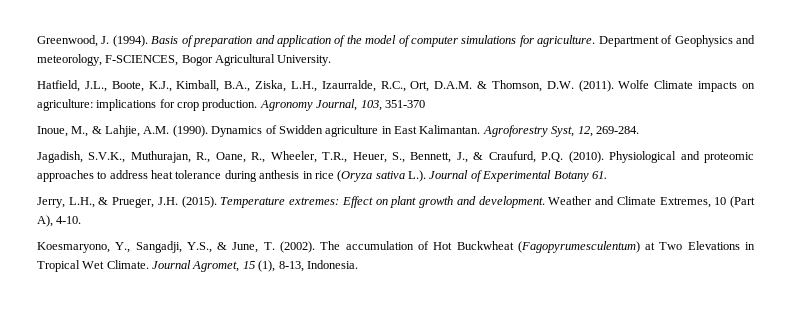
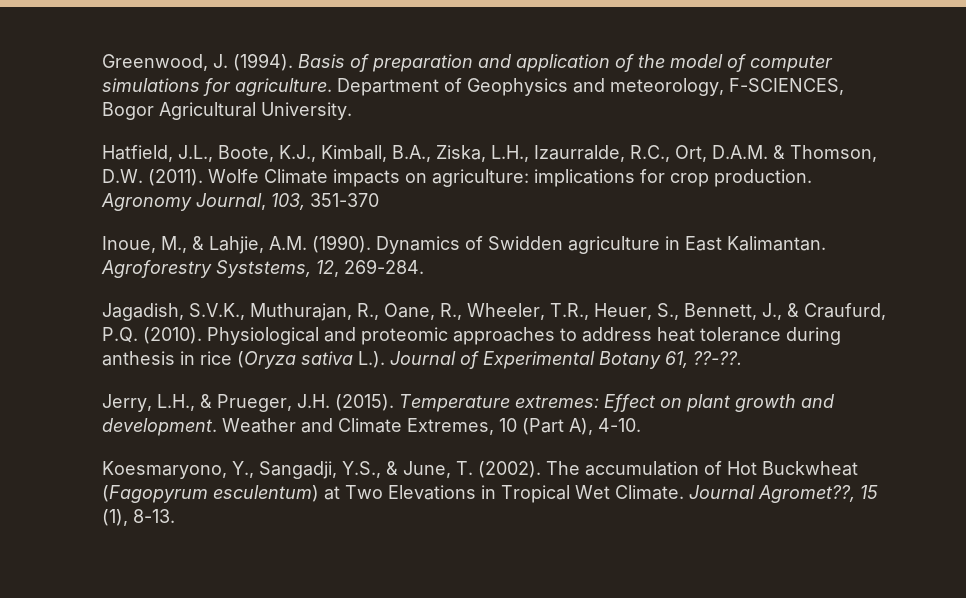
- Agroforestry Syst, 12, 269-284.
+ Agroforestry Syststems, 12, 269-284.
- Physiological and proteomic approaches to address heat tolerance during anthesis in rice (Oryza sativa L.). Journal of Experimental Botany 61.
+ Physiological and proteomic approaches to address heat tolerance during anthesis in rice (Oryza sativa L.). Journal of Experimental Botany 61, ??-??.
- The accumulation of Hot Buckwheat (Fagopyrumesculentum) at Two Elevations in Tropical Wet Climate.
+ The accumulation of Hot Buckwheat (Fagopyrum esculentum) at Two Elevations in Tropical Wet Climate.
- Journal Agromet, 15 (1), 8-13, Indonesia.
+ Journal Agromet??, 15 (1), 8-13.

